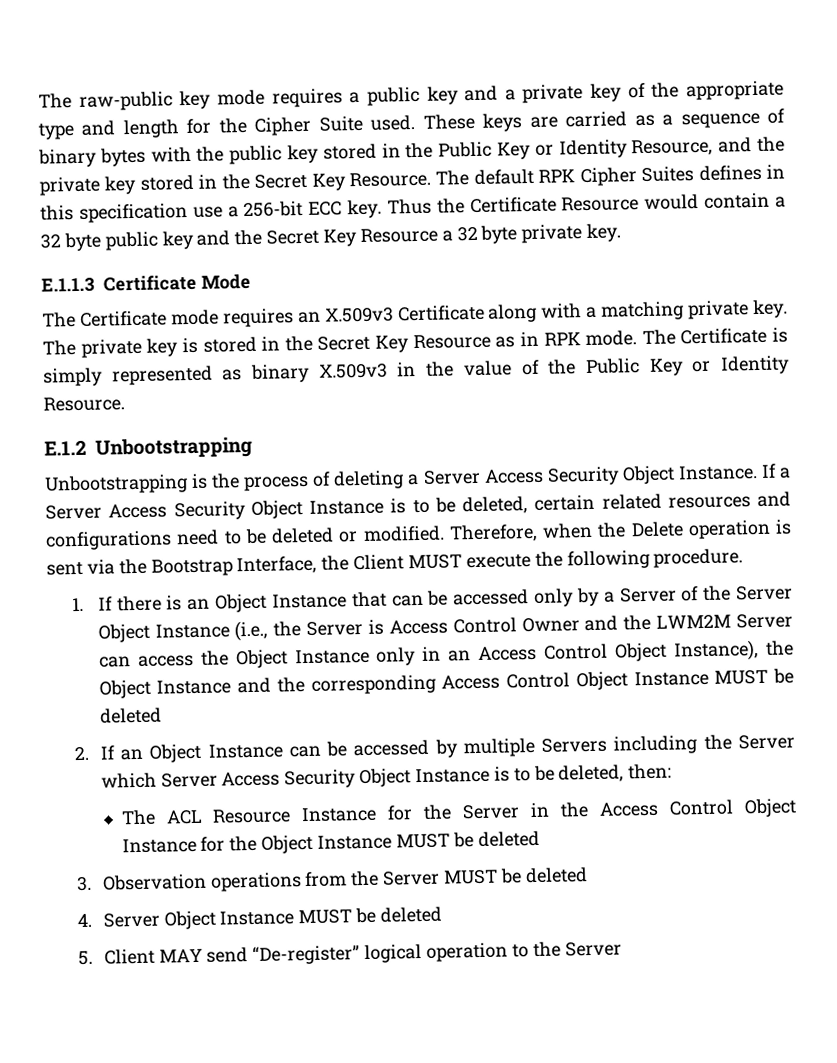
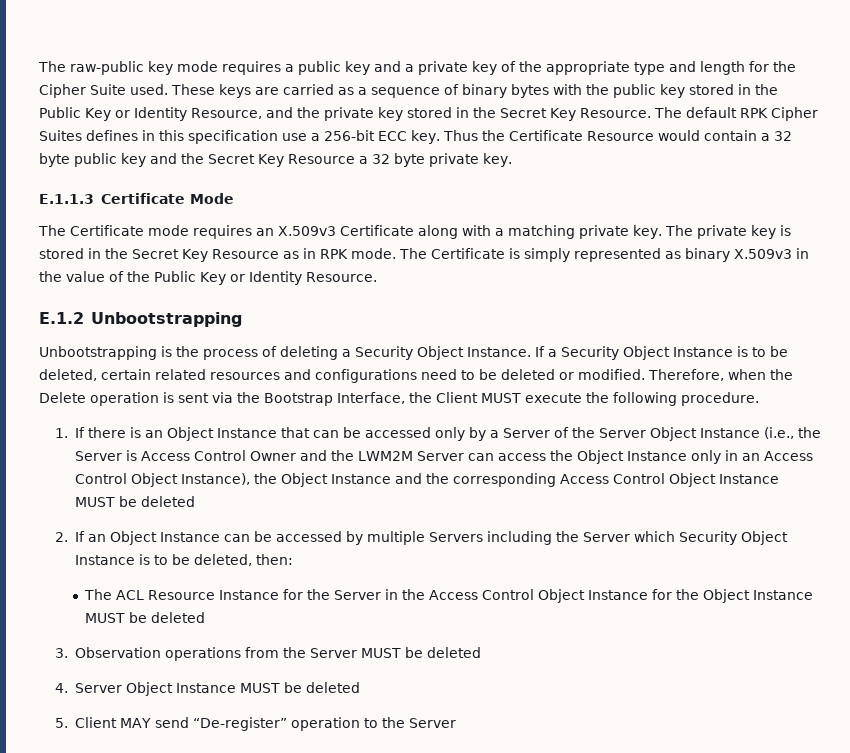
- Unbootstrapping is the process of deleting a Server Access Security Object Instance.
+ Unbootstrapping is the process of deleting a Security Object Instance.
- If a Server Access Security Object Instance is to be deleted, certain related resources and configurations need to be deleted or modified.
+ If a Security Object Instance is to be deleted, certain related resources and configurations need to be deleted or modified.
- 2. If an Object Instance can be accessed by multiple Servers including the Server which Server Access Security Object Instance is to be deleted, then:
+ 2. If an Object Instance can be accessed by multiple Servers including the Server which Security Object Instance is to be deleted, then:
- 5. Client MAY send “De-register” logical operation to the Server
+ 5. Client MAY send “De-register” operation to the Server

